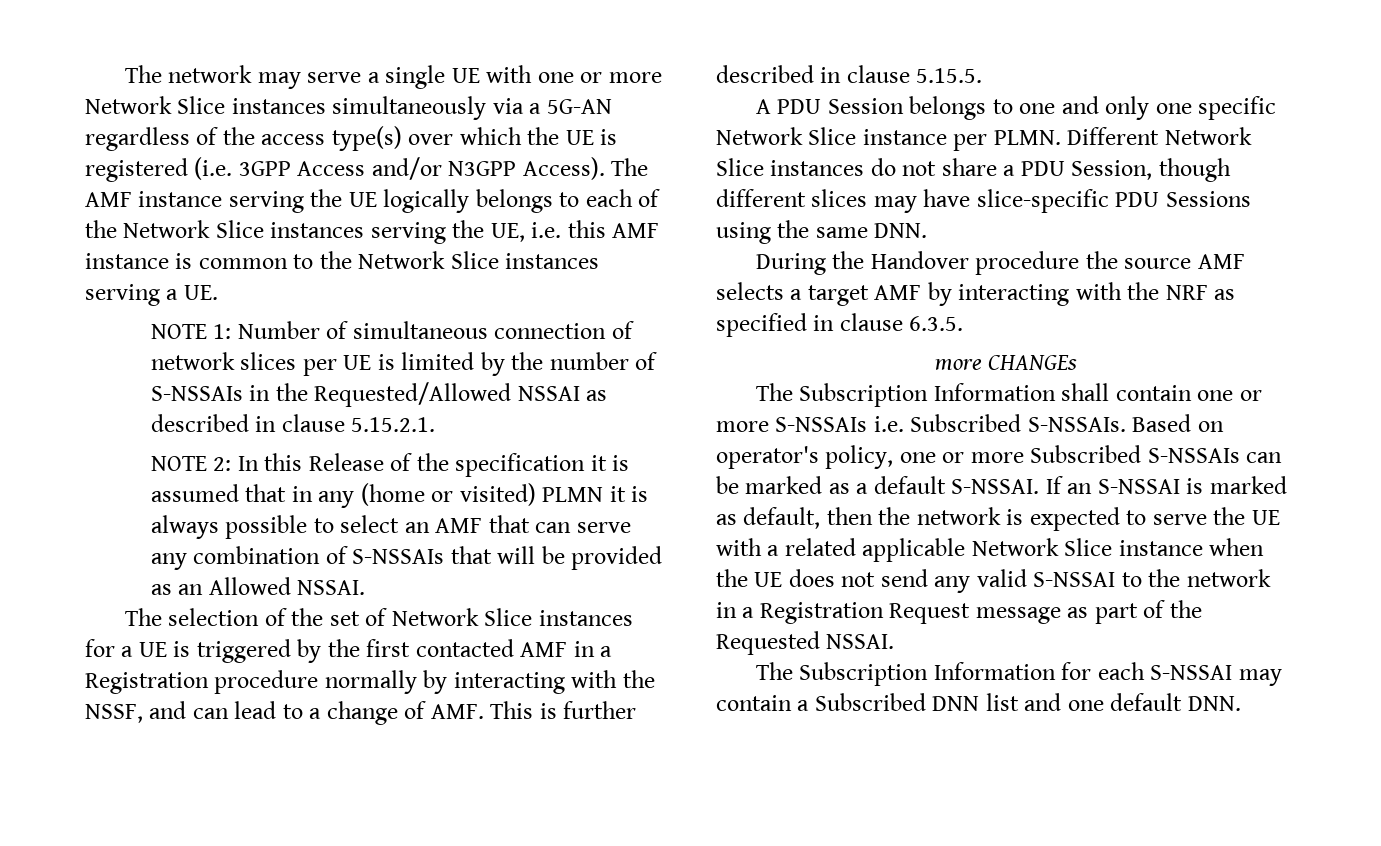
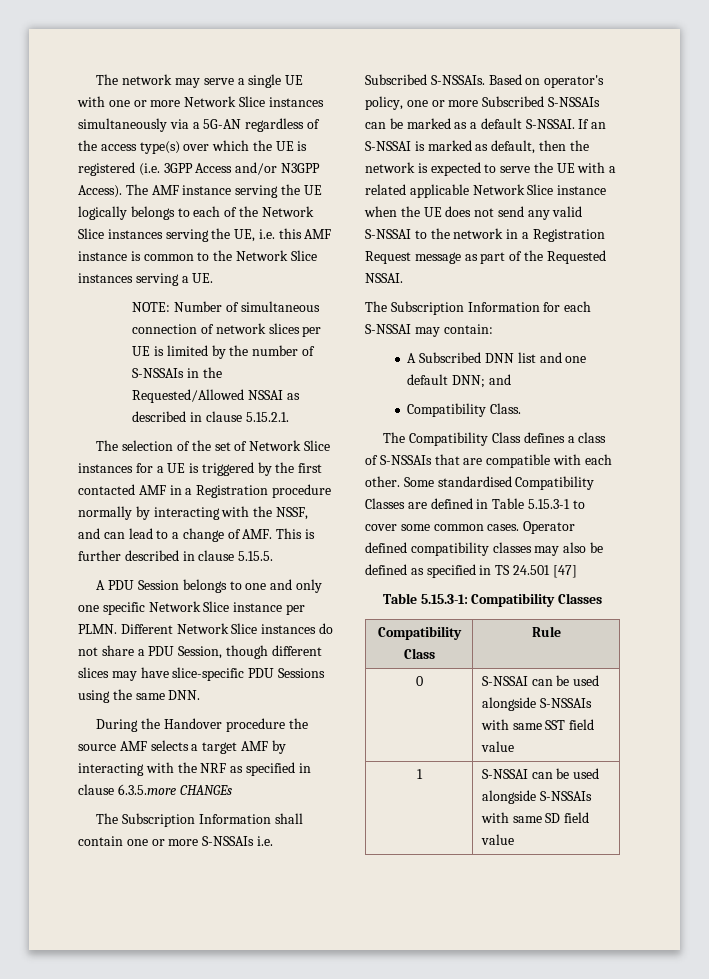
- NOTE 1: Number of simultaneous connection of network slices per UE is limited by the number of S-NSSAIs in the Requested/Allowed NSSAI as described in clause 5.15.2.1.
+ NOTE: Number of simultaneous connection of network slices per UE is limited by the number of S-NSSAIs in the Requested/Allowed NSSAI as described in clause 5.15.2.1.
- NOTE 2: In this Release of the specification it is assumed that in any (home or visited) PLMN it is always possible to select an AMF that can serve any combination of S-NSSAIs that will be provided as an Allowed NSSAI.
- During the Handover procedure the source AMF selects a target AMF by interacting with the NRF as specified in clause 6.3.5.
- more CHANGEs
+ During the Handover procedure the source AMF selects a target AMF by interacting with the NRF as specified in clause 6.3.5.more CHANGEs
- The Subscription Information for each S-NSSAI may contain a Subscribed DNN list and one default DNN.
+ The Subscription Information for each S-NSSAI may contain:
+ A Subscribed DNN list and one default DNN; and
+ Compatibility Class.
+ The Compatibility Class defines a class of S-NSSAIs that are compatible with each other. Some standardised Compatibility Classes are defined in Table 5.15.3-1 to cover some common cases. Operator defined compatibility classes may also be defined as specified in TS 24.501 [47]
+ Table 5.15.3-1: Compatibility Classes
+ Compatibility Class | Rule
+ 0 | S-NSSAI can be used alongside S-NSSAIs with same SST field value
+ 1 | S-NSSAI can be used alongside S-NSSAIs with same SD field value

